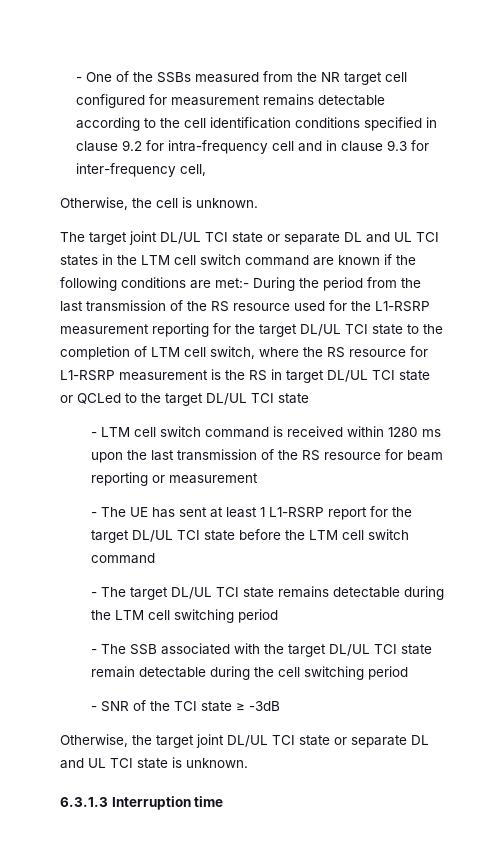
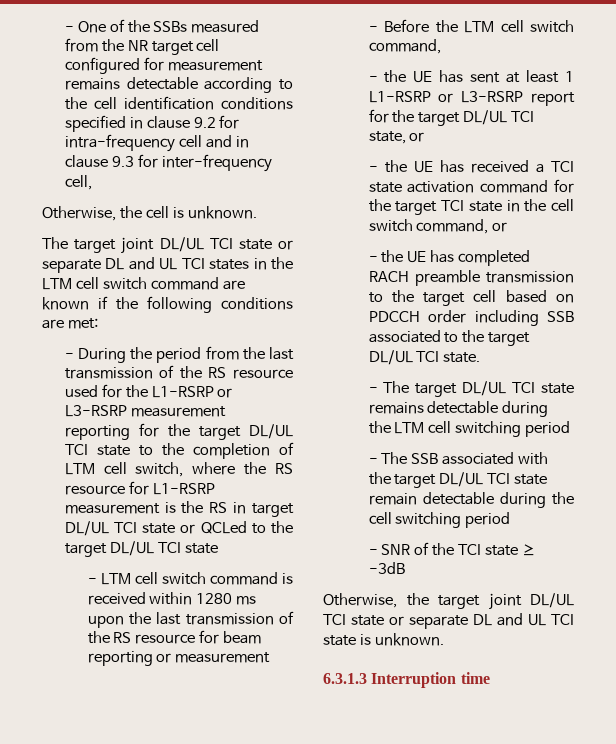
- The target joint DL/UL TCI state or separate DL and UL TCI states in the LTM cell switch command are known if the following conditions are met:- During the period from the last transmission of the RS resource used for the L1-RSRP measurement reporting for the target DL/UL TCI state to the completion of LTM cell switch, where the RS resource for L1-RSRP measurement is the RS in target DL/UL TCI state or QCLed to the target DL/UL TCI state
+ The target joint DL/UL TCI state or separate DL and UL TCI states in the LTM cell switch command are known if the following conditions are met:
+ - During the period from the last transmission of the RS resource used for the L1-RSRP or L3-RSRP measurement reporting for the target DL/UL TCI state to the completion of LTM cell switch, where the RS resource for L1-RSRP measurement is the RS in target DL/UL TCI state or QCLed to the target DL/UL TCI state
- - The UE has sent at least 1 L1-RSRP report for the target DL/UL TCI state before the LTM cell switch command
+ - Before the LTM cell switch command,
+ - the UE has sent at least 1 L1-RSRP or L3-RSRP report for the target DL/UL TCI state, or
+ - the UE has received a TCI state activation command for the target TCI state in the cell switch command, or
+ - the UE has completed RACH preamble transmission to the target cell based on PDCCH order including SSB associated to the target DL/UL TCI state.

